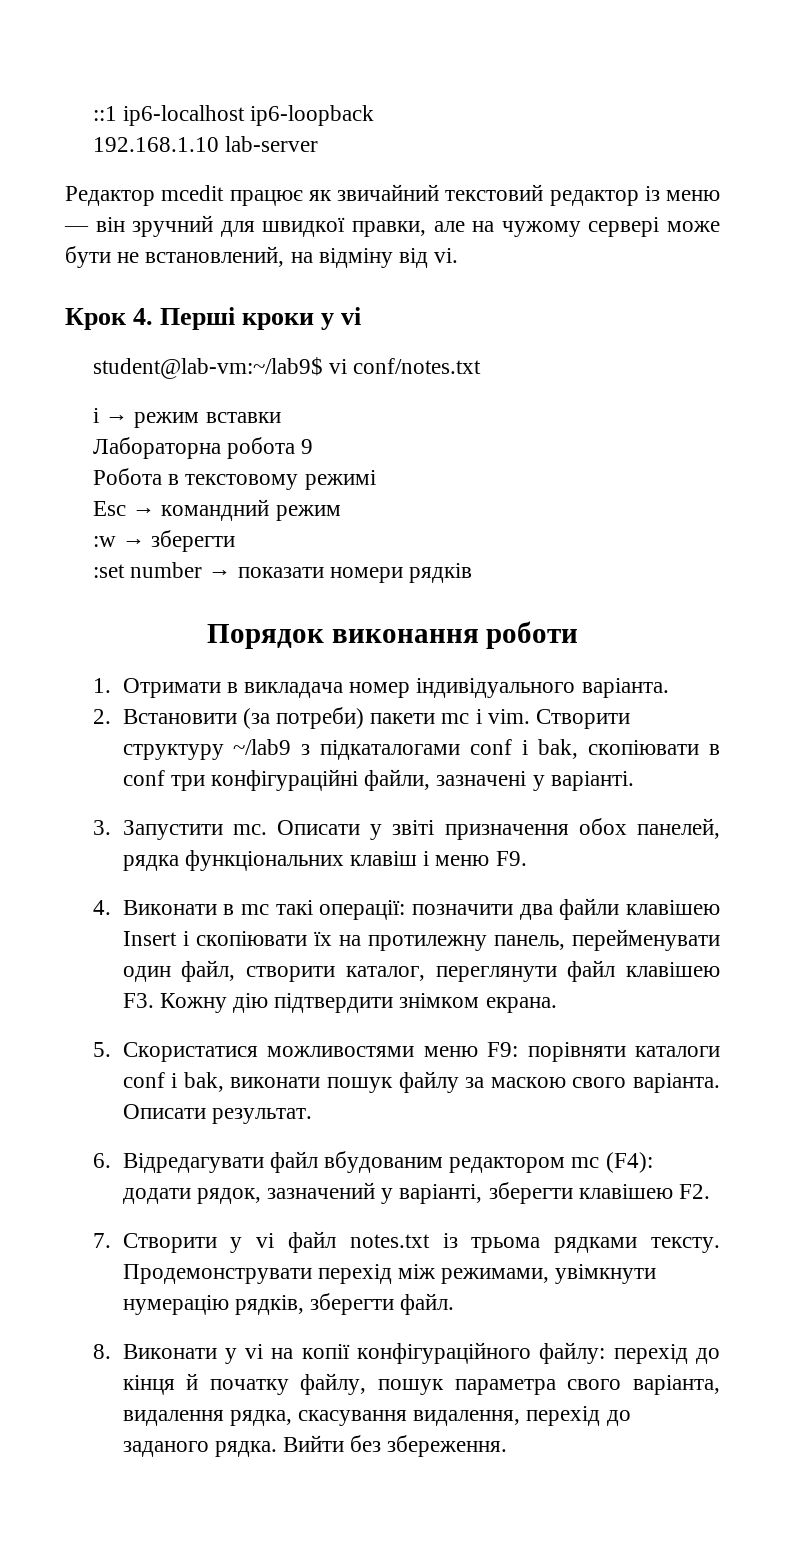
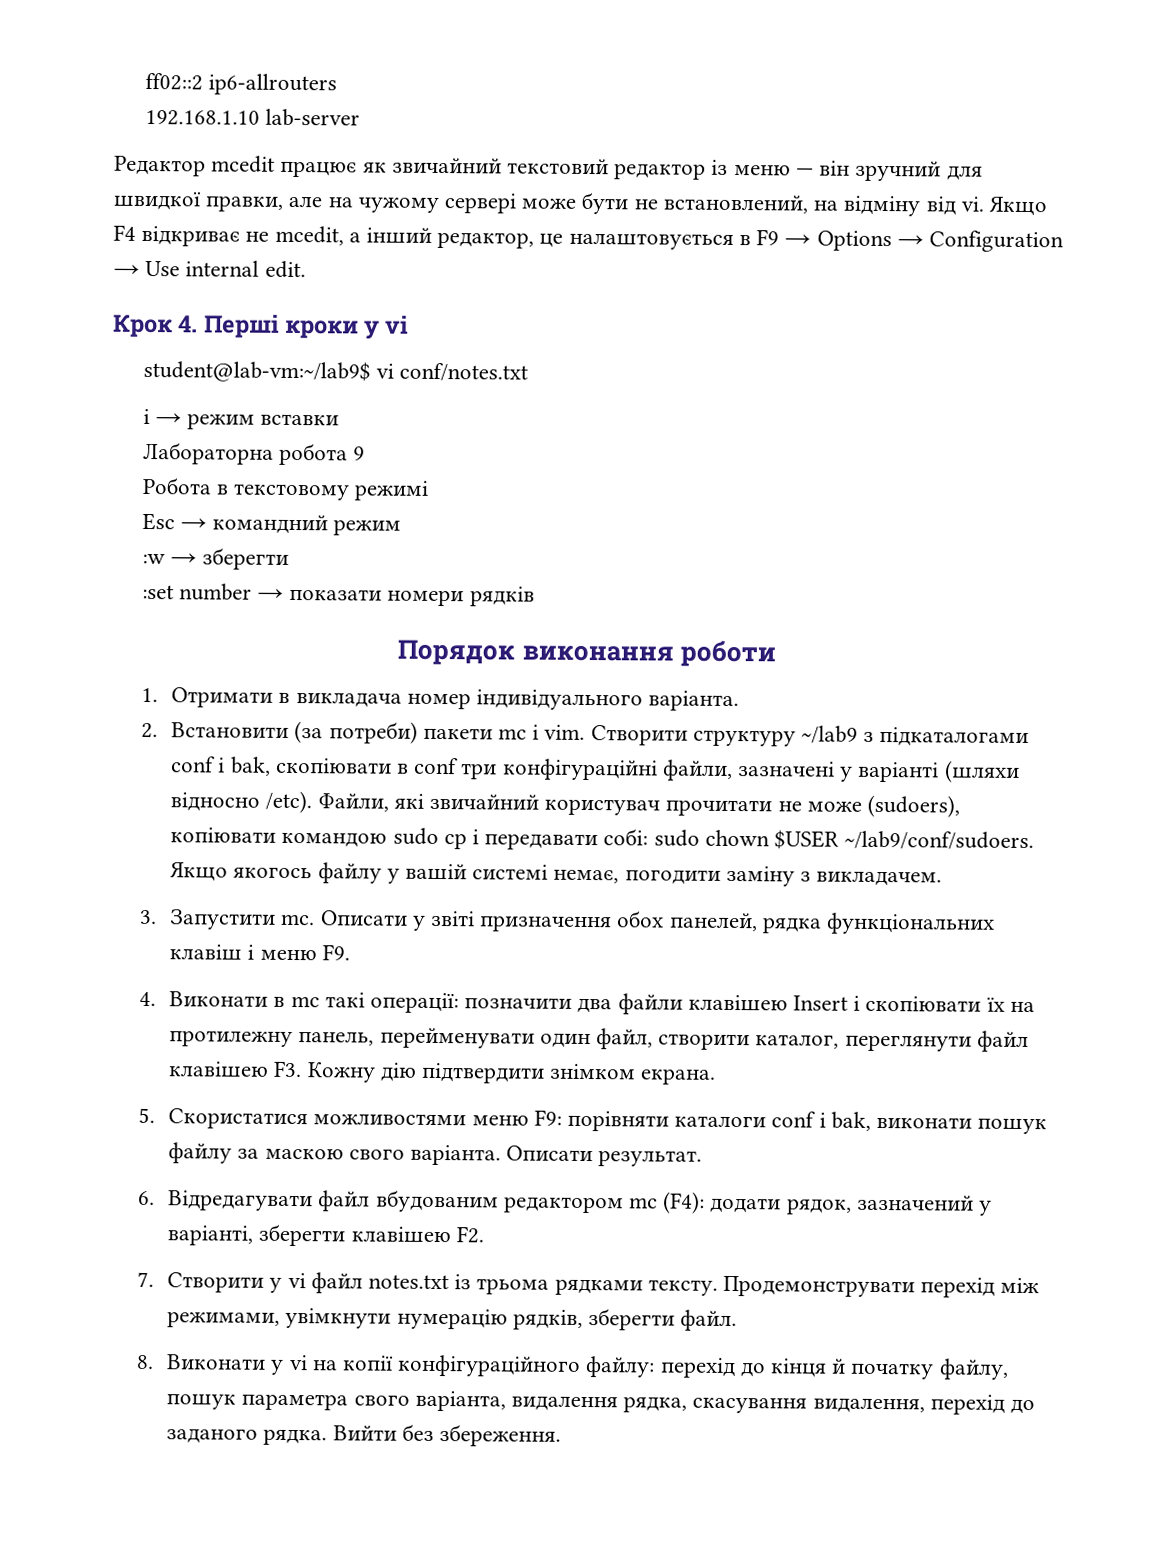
- ::1 ip6-localhost ip6-loopback
+ ff02::2 ip6-allrouters
+ Якщо F4 відкриває не mcedit, а інший редактор, це налаштовується в F9 → Options → Configuration → Use internal edit.
- Створити структуру ~/lab9 з підкаталогами conf і bak, скопіювати в conf три конфігураційні файли, зазначені у варіанті.
+ Створити структуру ~/lab9 з підкаталогами conf і bak, скопіювати в conf три конфігураційні файли, зазначені у варіанті (шляхи відносно /etc). Файли, які звичайний користувач прочитати не може (sudoers), копіювати командою sudo cp і передавати собі: sudo chown $USER ~/lab9/conf/sudoers. Якщо якогось файлу у вашій системі немає, погодити заміну з викладачем.

